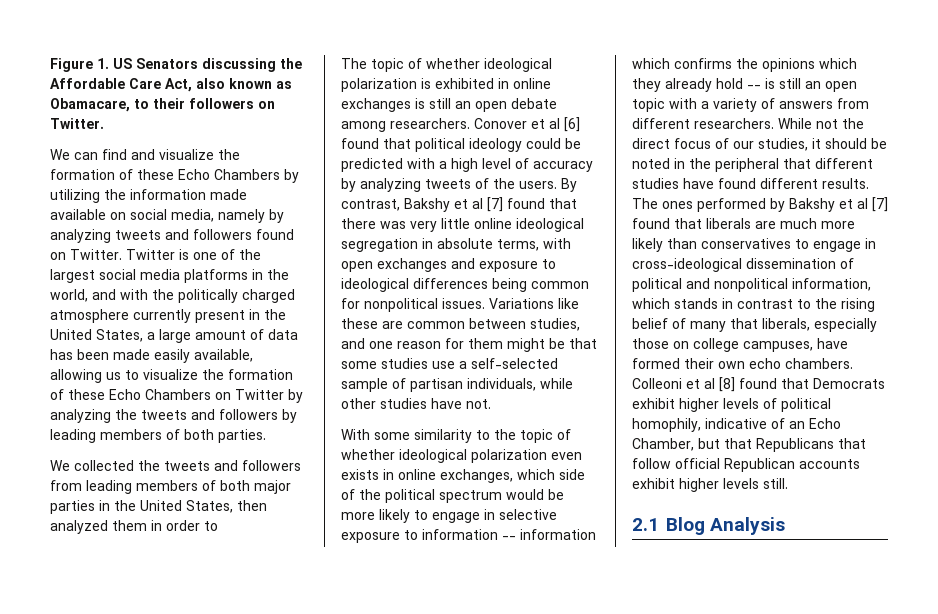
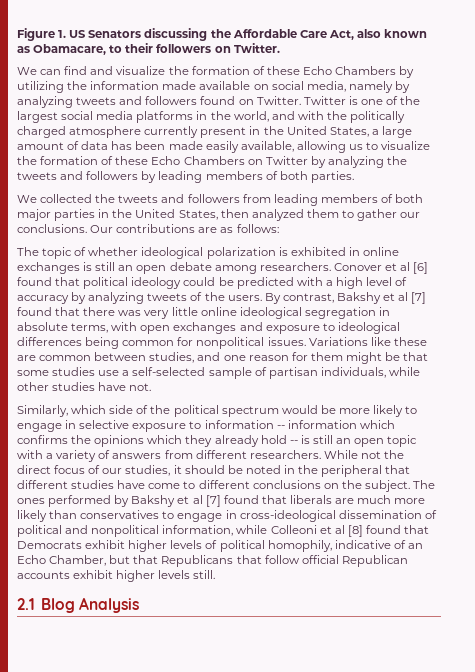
- We collected the tweets and followers from leading members of both major parties in the United States, then analyzed them in order to
+ We collected the tweets and followers from leading members of both major parties in the United States, then analyzed them to gather our conclusions. Our contributions are as follows:
- With some similarity to the topic of whether ideological polarization even exists in online exchanges, which side of the political spectrum would be more likely to engage in selective exposure to information -- information which confirms the opinions which they already hold -- is still an open topic with a variety of answers from different researchers.
+ Similarly, which side of the political spectrum would be more likely to engage in selective exposure to information -- information which confirms the opinions which they already hold -- is still an open topic with a variety of answers from different researchers.
- While not the direct focus of our studies, it should be noted in the peripheral that different studies have found different results.
+ While not the direct focus of our studies, it should be noted in the peripheral that different studies have come to different conclusions on the subject.
- The ones performed by Bakshy et al [7] found that liberals are much more likely than conservatives to engage in cross-ideological dissemination of political and nonpolitical information, which stands in contrast to the rising belief of many that liberals, especially those on college campuses, have formed their own echo chambers. Colleoni et al [8] found that Democrats exhibit higher levels of political homophily, indicative of an Echo Chamber, but that Republicans that follow official Republican accounts exhibit higher levels still.
+ The ones performed by Bakshy et al [7] found that liberals are much more likely than conservatives to engage in cross-ideological dissemination of political and nonpolitical information, while Colleoni et al [8] found that Democrats exhibit higher levels of political homophily, indicative of an Echo Chamber, but that Republicans that follow official Republican accounts exhibit higher levels still.

